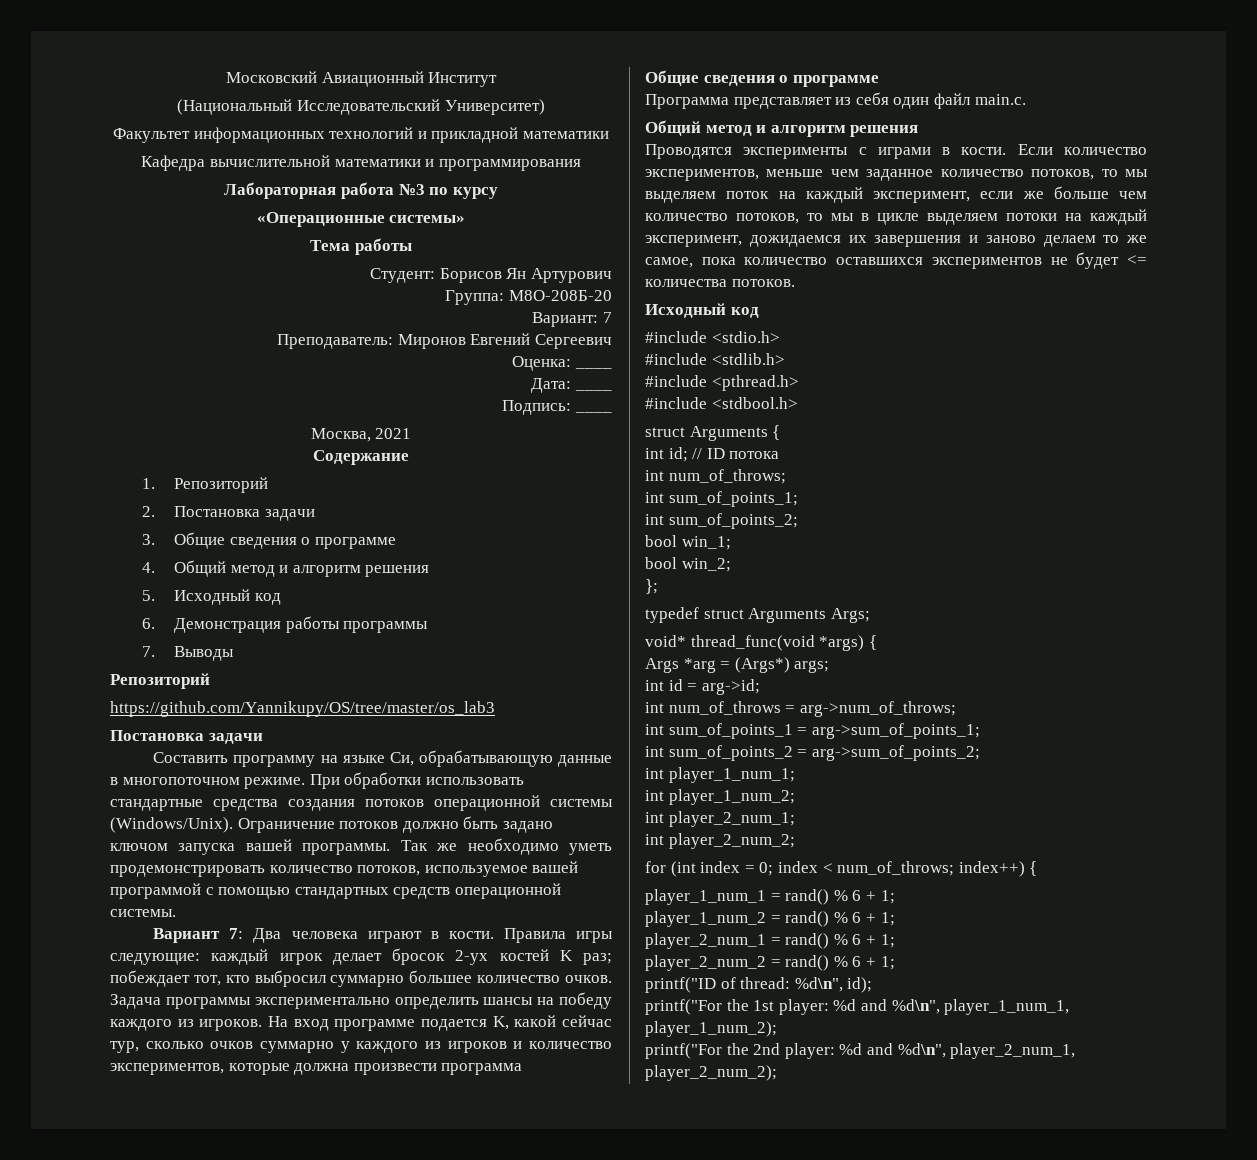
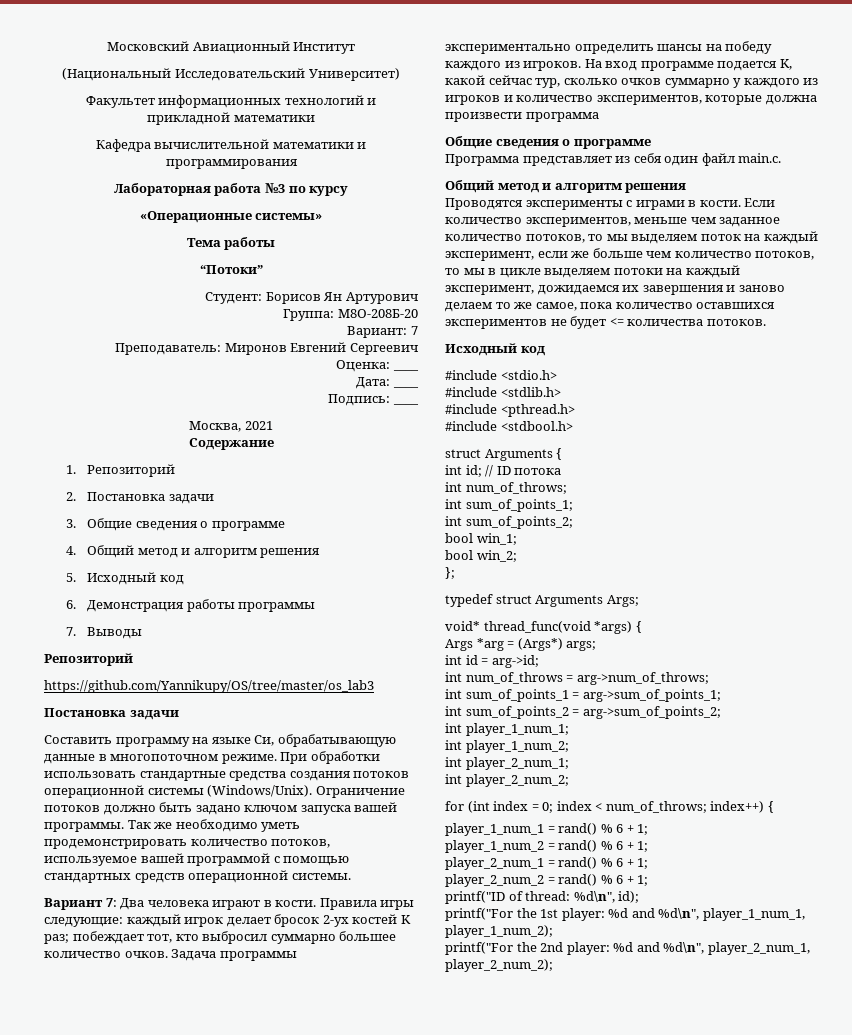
+ “Потоки”

